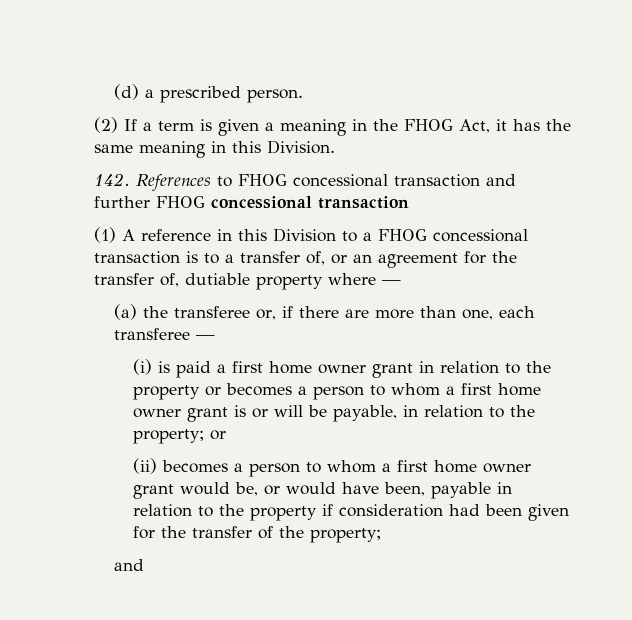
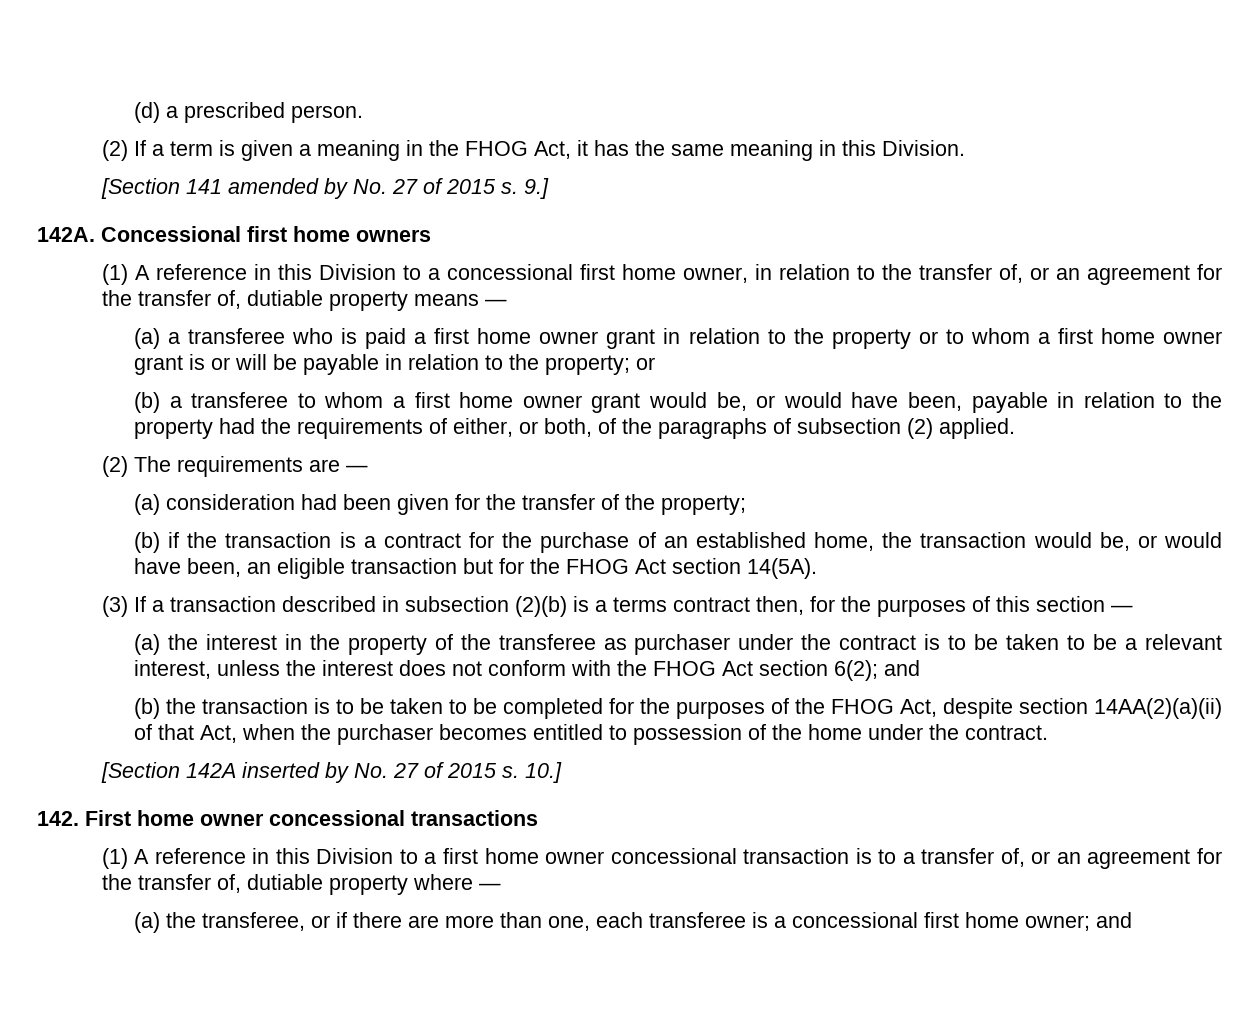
- 142. References to FHOG concessional transaction and further FHOG concessional transaction
- (1) A reference in this Division to a FHOG concessional transaction is to a transfer of, or an agreement for the transfer of, dutiable property where —
+ [Section 141 amended by No. 27 of 2015 s. 9.]
+ 142A. Concessional first home owners
+ (1) A reference in this Division to a concessional first home owner, in relation to the transfer of, or an agreement for the transfer of, dutiable property means —
+ (a) a transferee who is paid a first home owner grant in relation to the property or to whom a first home owner grant is or will be payable in relation to the property; or
+ (b) a transferee to whom a first home owner grant would be, or would have been, payable in relation to the property had the requirements of either, or both, of the paragraphs of subsection (2) applied.
+ (2) The requirements are —
+ (a) consideration had been given for the transfer of the property;
+ (b) if the transaction is a contract for the purchase of an established home, the transaction would be, or would have been, an eligible transaction but for the FHOG Act section 14(5A).
+ (3) If a transaction described in subsection (2)(b) is a terms contract then, for the purposes of this section —
+ (a) the interest in the property of the transferee as purchaser under the contract is to be taken to be a relevant interest, unless the interest does not conform with the FHOG Act section 6(2); and
+ (b) the transaction is to be taken to be completed for the purposes of the FHOG Act, despite section 14AA(2)(a)(ii) of that Act, when the purchaser becomes entitled to possession of the home under the contract.
+ [Section 142A inserted by No. 27 of 2015 s. 10.]
+ 142. First home owner concessional transactions
+ (1) A reference in this Division to a first home owner concessional transaction is to a transfer of, or an agreement for the transfer of, dutiable property where —
- (a) the transferee or, if there are more than one, each transferee —
- (i) is paid a first home owner grant in relation to the property or becomes a person to whom a first home owner grant is or will be payable, in relation to the property; or
- (ii) becomes a person to whom a first home owner grant would be, or would have been, payable in relation to the property if consideration had been given for the transfer of the property;
- and
+ (a) the transferee, or if there are more than one, each transferee is a concessional first home owner; and

